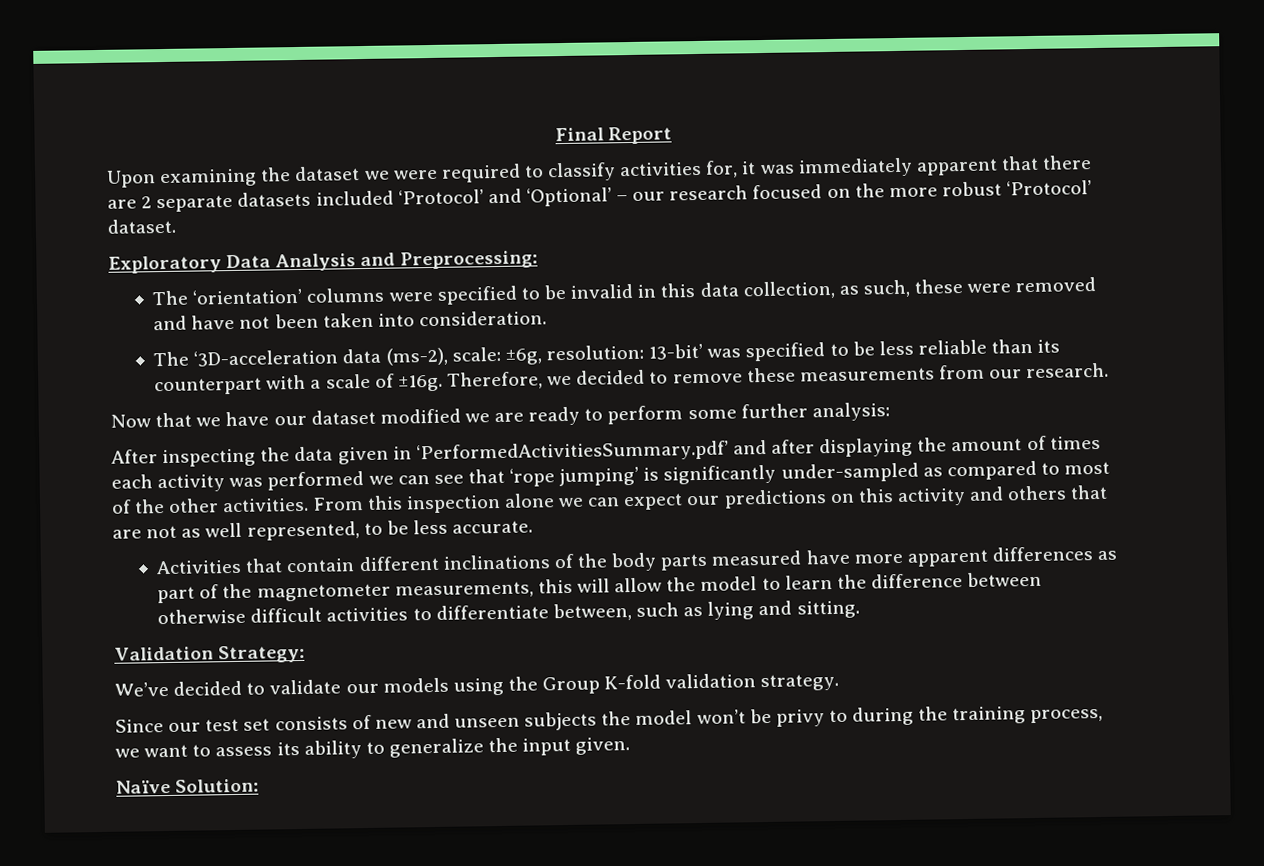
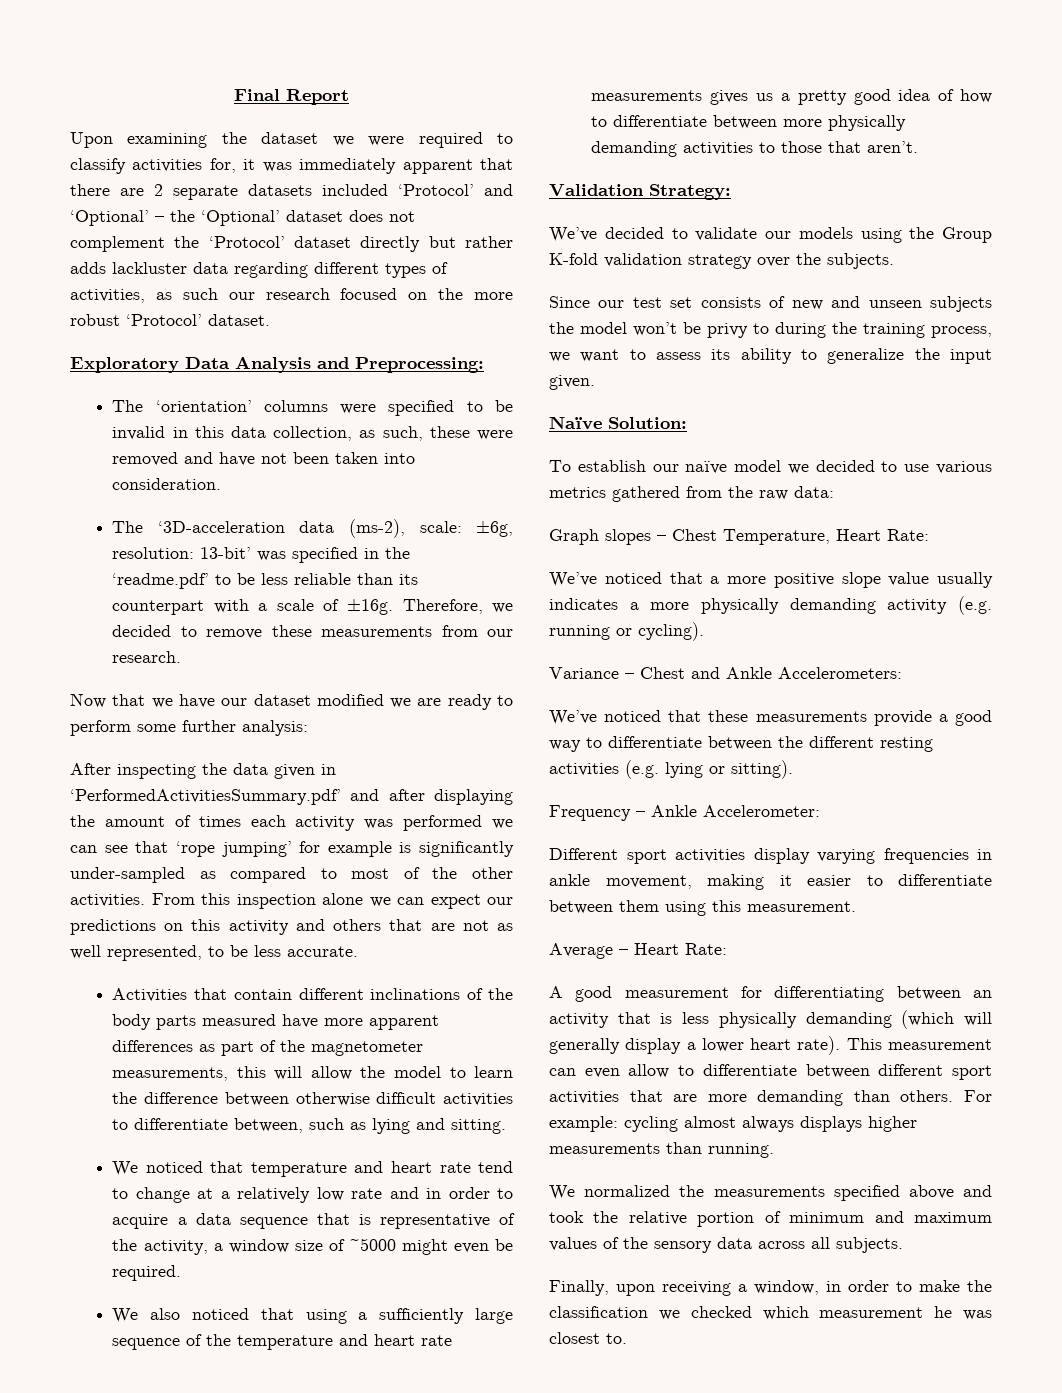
- Upon examining the dataset we were required to classify activities for, it was immediately apparent that there are 2 separate datasets included ‘Protocol’ and ‘Optional’ – our research focused on the more robust ‘Protocol’ dataset.
+ Upon examining the dataset we were required to classify activities for, it was immediately apparent that there are 2 separate datasets included ‘Protocol’ and ‘Optional’ – the ‘Optional’ dataset does not complement the ‘Protocol’ dataset directly but rather adds lackluster data regarding different types of activities, as such our research focused on the more robust ‘Protocol’ dataset.
- The ‘3D-acceleration data (ms-2), scale: ±6g, resolution: 13-bit’ was specified to be less reliable than its counterpart with a scale of ±16g.
+ The ‘3D-acceleration data (ms-2), scale: ±6g, resolution: 13-bit’ was specified in the ‘readme.pdf’ to be less reliable than its counterpart with a scale of ±16g.
- After inspecting the data given in ‘PerformedActivitiesSummary.pdf’ and after displaying the amount of times each activity was performed we can see that ‘rope jumping’ is significantly under-sampled as compared to most of the other activities.
+ After inspecting the data given in ‘PerformedActivitiesSummary.pdf’ and after displaying the amount of times each activity was performed we can see that ‘rope jumping’ for example is significantly under-sampled as compared to most of the other activities.
+ We noticed that temperature and heart rate tend to change at a relatively low rate and in order to acquire a data sequence that is representative of the activity, a window size of ~5000 might even be required.
+ We also noticed that using a sufficiently large sequence of the temperature and heart rate measurements gives us a pretty good idea of how to differentiate between more physically demanding activities to those that aren’t.
- We’ve decided to validate our models using the Group K-fold validation strategy.
+ We’ve decided to validate our models using the Group K-fold validation strategy over the subjects.
+ To establish our naïve model we decided to use various metrics gathered from the raw data:
+ Graph slopes – Chest Temperature, Heart Rate:
+ We’ve noticed that a more positive slope value usually indicates a more physically demanding activity (e.g. running or cycling).
+ Variance – Chest and Ankle Accelerometers:
+ We’ve noticed that these measurements provide a good way to differentiate between the different resting activities (e.g. lying or sitting).
+ Frequency – Ankle Accelerometer:
+ Different sport activities display varying frequencies in ankle movement, making it easier to differentiate between them using this measurement.
+ Average – Heart Rate:
+ A good measurement for differentiating between an activity that is less physically demanding (which will generally display a lower heart rate). This measurement can even allow to differentiate between different sport activities that are more demanding than others. For example: cycling almost always displays higher measurements than running.
+ We normalized the measurements specified above and took the relative portion of minimum and maximum values of the sensory data across all subjects.
+ Finally, upon receiving a window, in order to make the classification we checked which measurement he was closest to.

